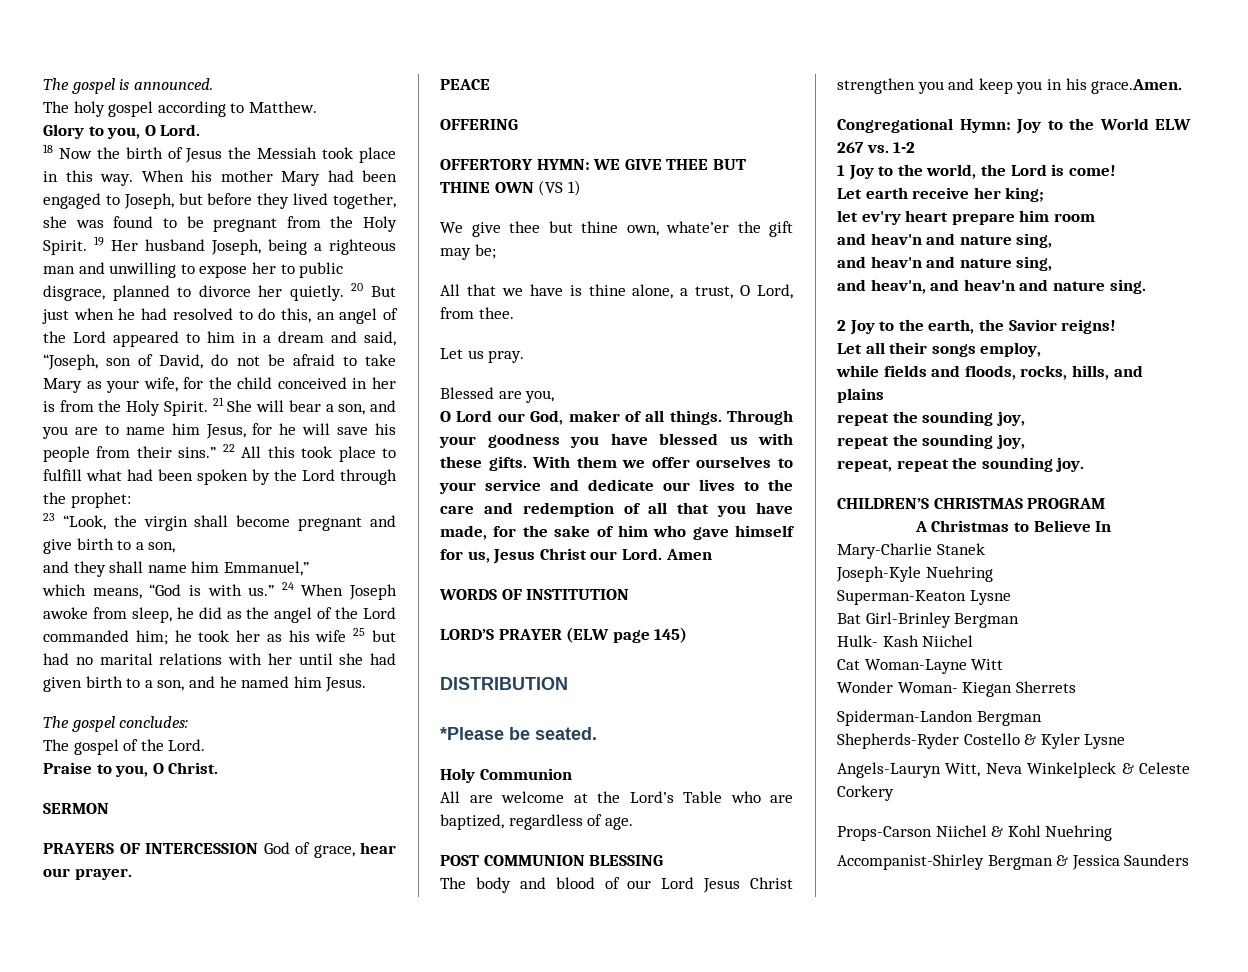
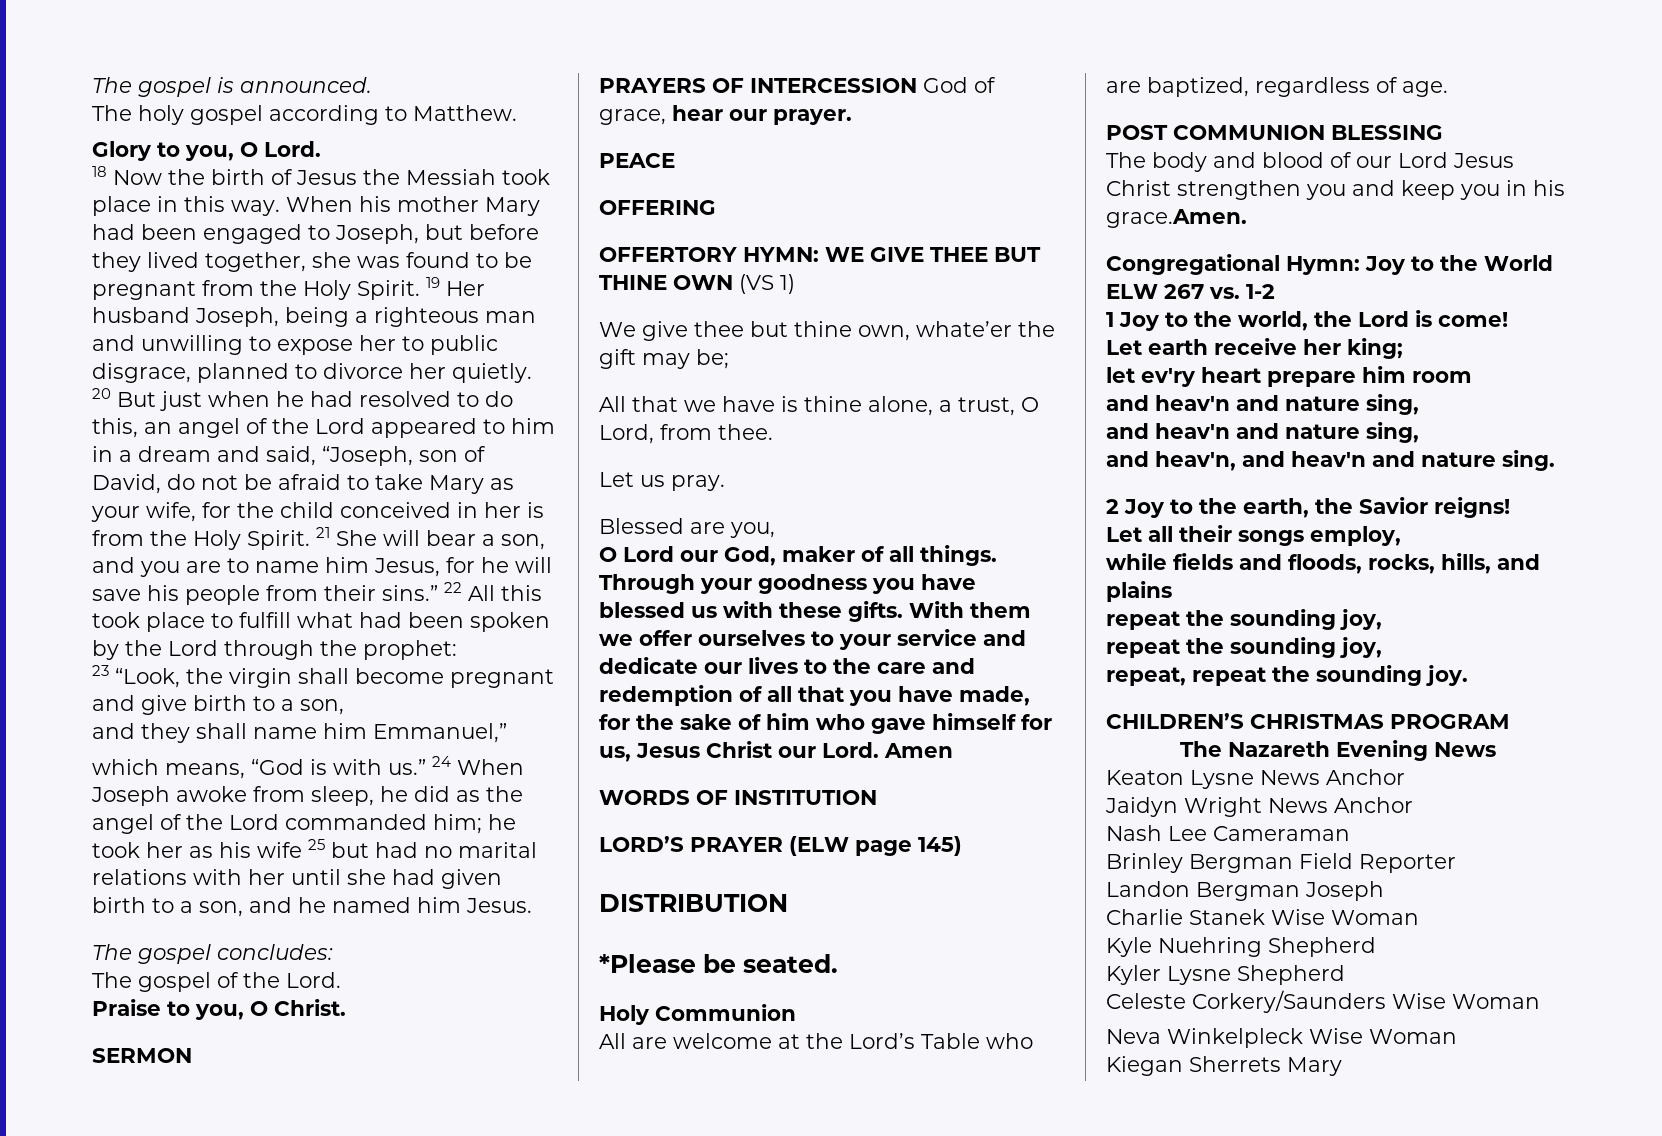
- A Christmas to Believe In
- Mary-Charlie Stanek
- Joseph-Kyle Nuehring
- Superman-Keaton Lysne
- Bat Girl-Brinley Bergman
- Hulk- Kash Niichel
- Cat Woman-Layne Witt
- Wonder Woman- Kiegan Sherrets
- Spiderman-Landon Bergman
- Shepherds-Ryder Costello & Kyler Lysne
- Angels-Lauryn Witt, Neva Winkelpleck & Celeste Corkery
- Props-Carson Niichel & Kohl Nuehring
- Accompanist-Shirley Bergman & Jessica Saunders
+ The Nazareth Evening News
+ Keaton Lysne News Anchor
+ Jaidyn Wright News Anchor
+ Nash Lee Cameraman
+ Brinley Bergman Field Reporter
+ Landon Bergman Joseph
+ Charlie Stanek Wise Woman
+ Kyle Nuehring Shepherd
+ Kyler Lysne Shepherd
+ Celeste Corkery/Saunders Wise Woman
+ Neva Winkelpleck Wise Woman
+ Kiegan Sherrets Mary

